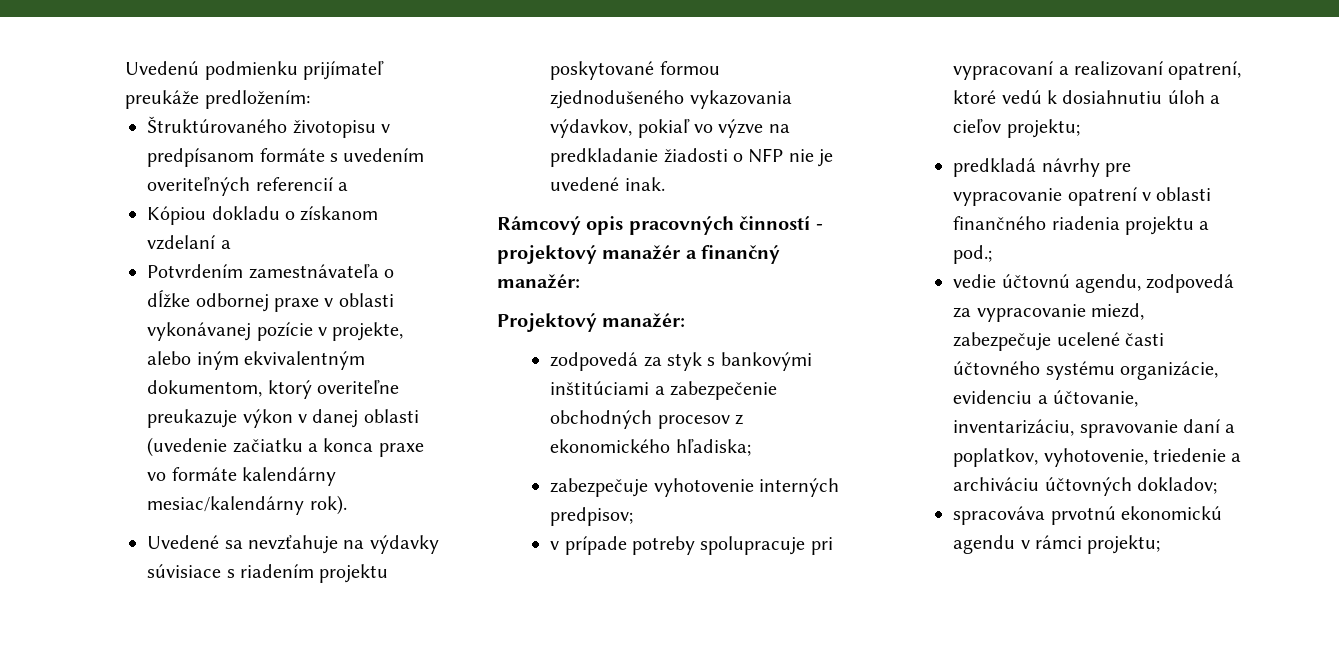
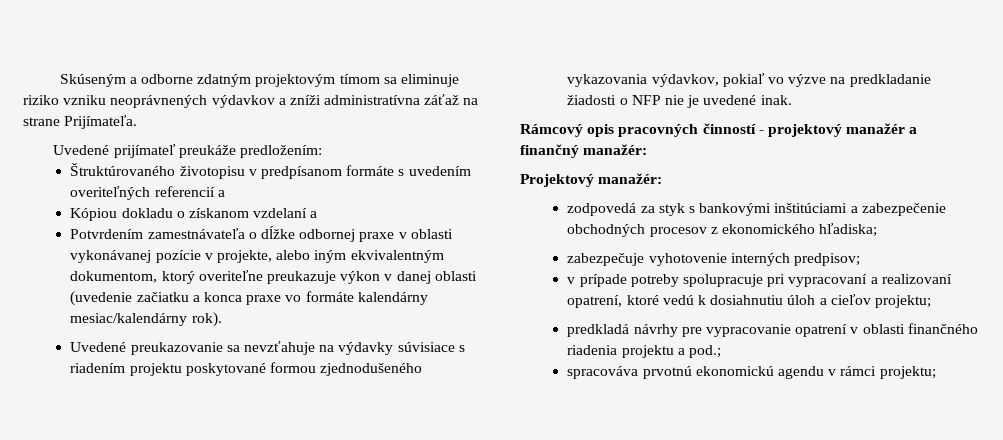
- Uvedenú podmienku prijímateľ preukáže predložením:
+ Skúseným a odborne zdatným projektovým tímom sa eliminuje riziko vzniku neoprávnených výdavkov a zníži administratívna záťaž na strane Prijímateľa.
+ Uvedené prijímateľ preukáže predložením:
- Uvedené sa nevzťahuje na výdavky súvisiace s riadením projektu poskytované formou zjednodušeného vykazovania výdavkov, pokiaľ vo výzve na predkladanie žiadosti o NFP nie je uvedené inak.
+ Uvedené preukazovanie sa nevzťahuje na výdavky súvisiace s riadením projektu poskytované formou zjednodušeného vykazovania výdavkov, pokiaľ vo výzve na predkladanie žiadosti o NFP nie je uvedené inak.
- vedie účtovnú agendu, zodpovedá za vypracovanie miezd, zabezpečuje ucelené časti účtovného systému organizácie, evidenciu a účtovanie, inventarizáciu, spravovanie daní a poplatkov, vyhotovenie, triedenie a archiváciu účtovných dokladov;

